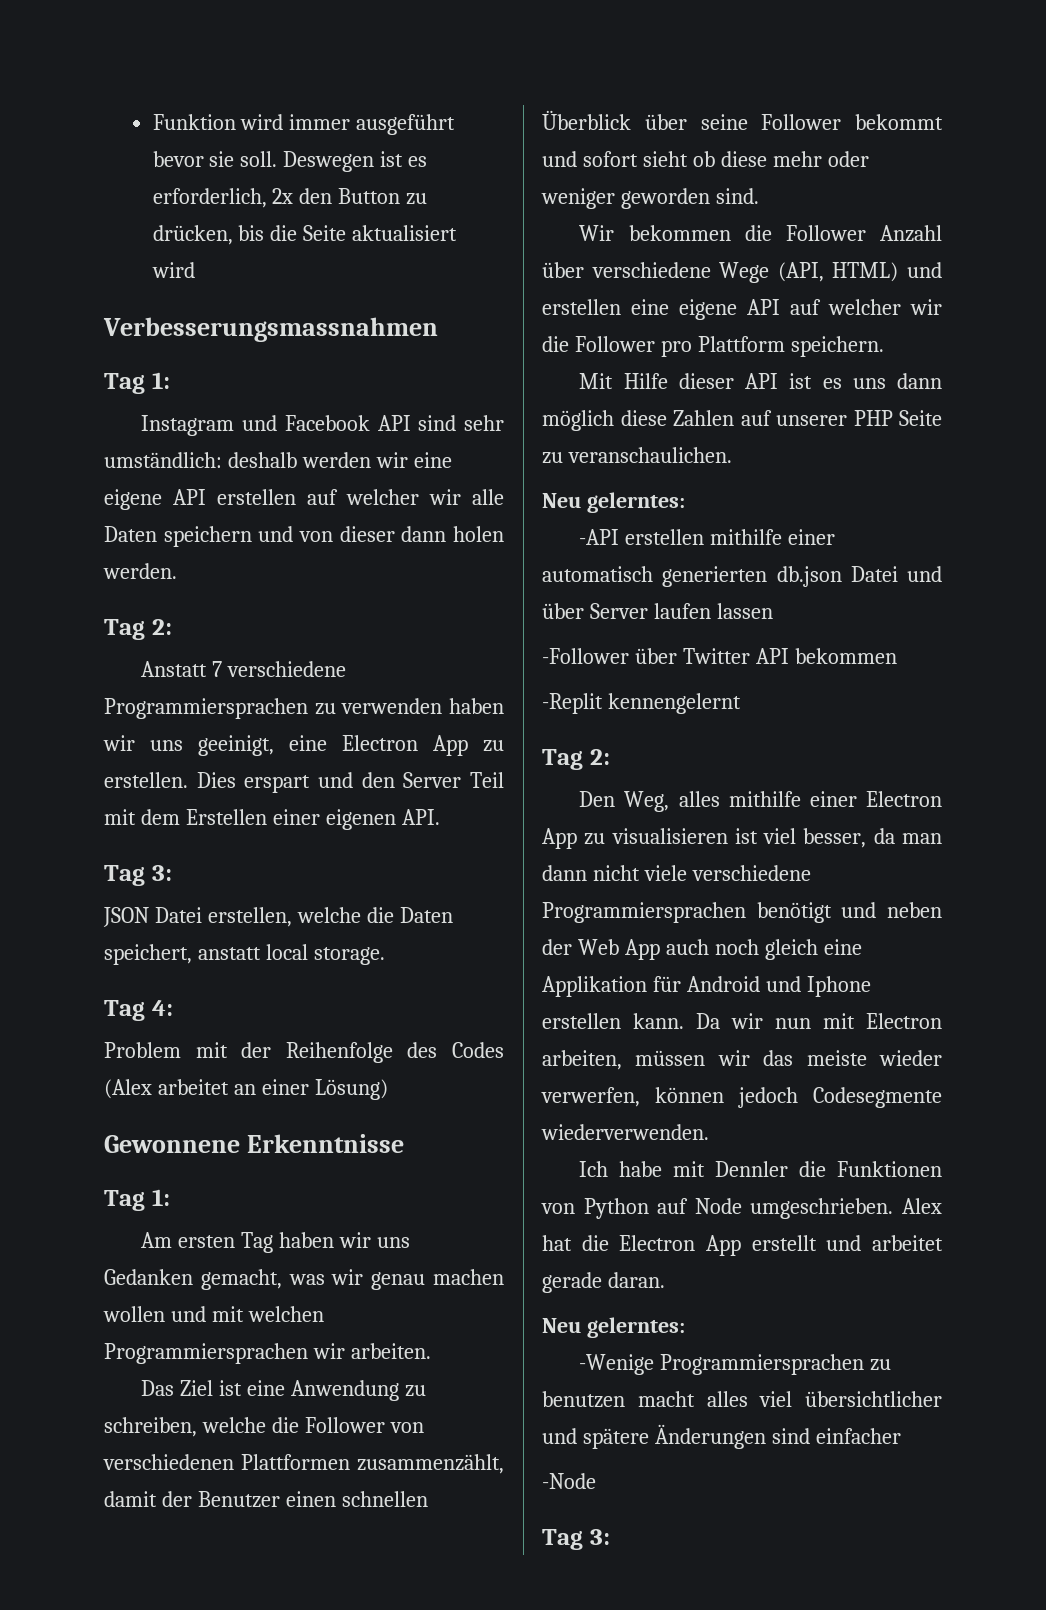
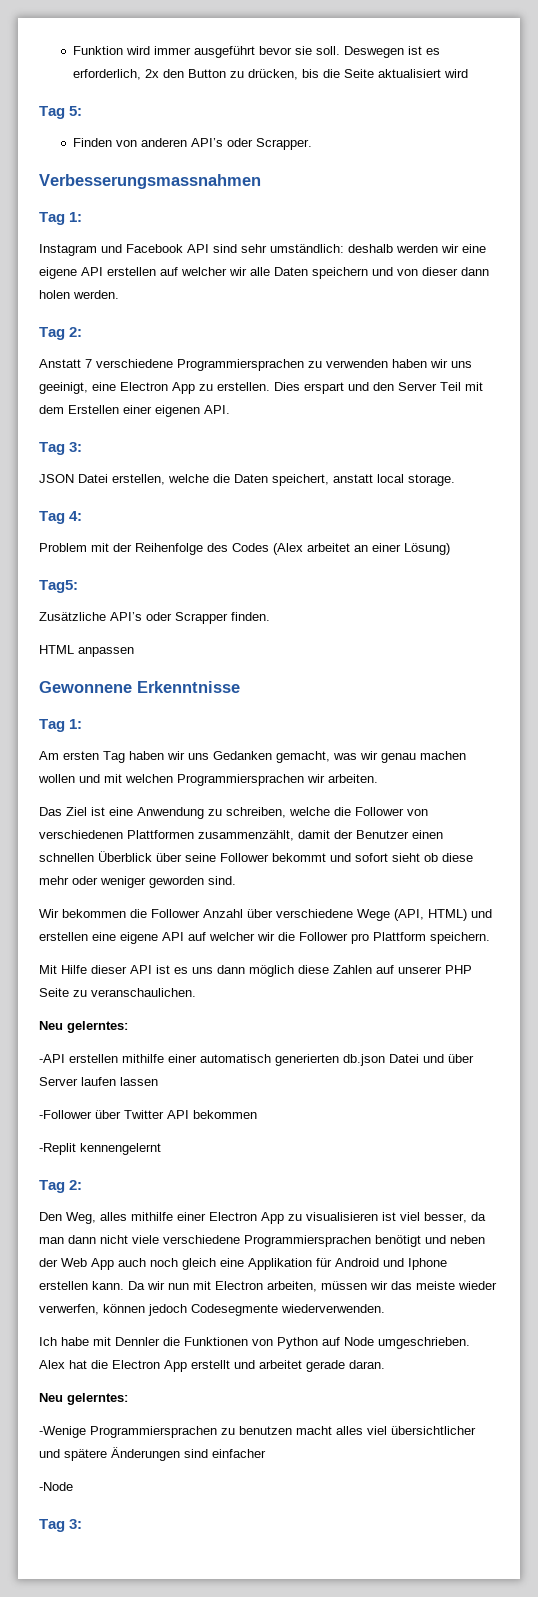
+ Tag 5:
+ Finden von anderen API’s oder Scrapper.
+ Tag5:
+ Zusätzliche API’s oder Scrapper finden.
+ HTML anpassen

